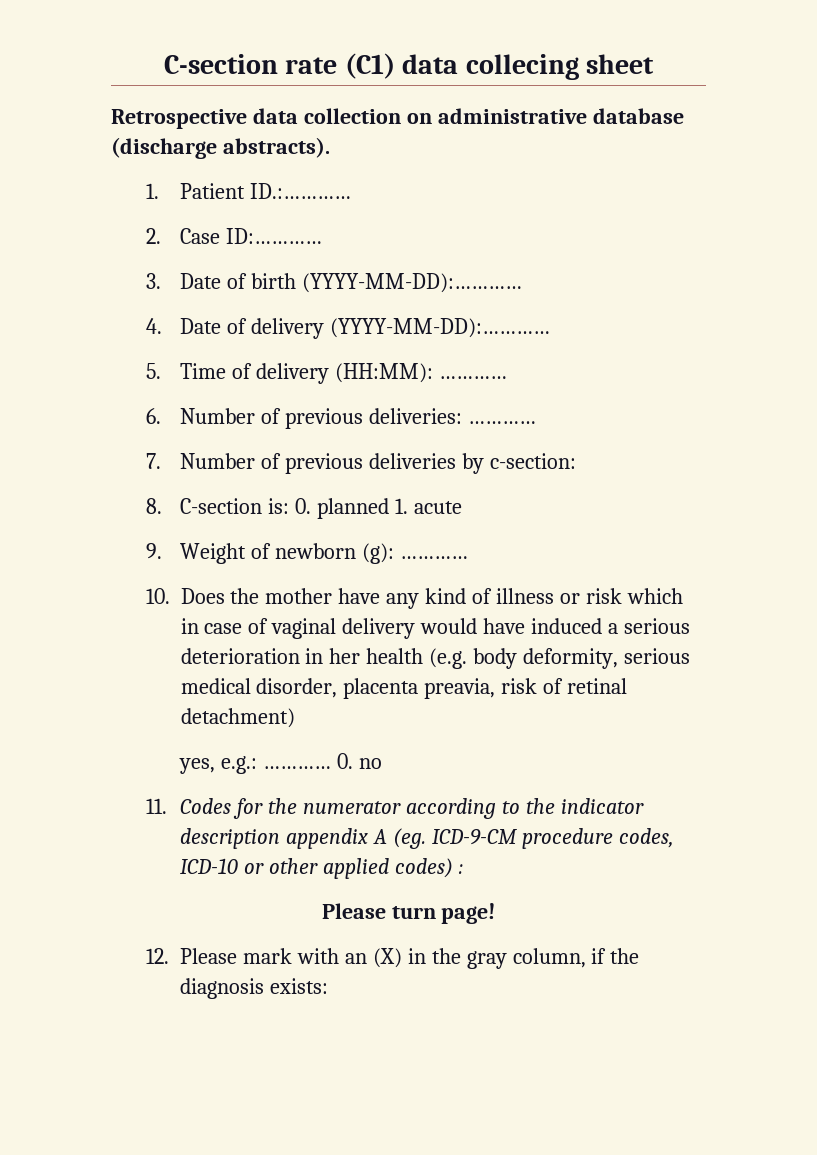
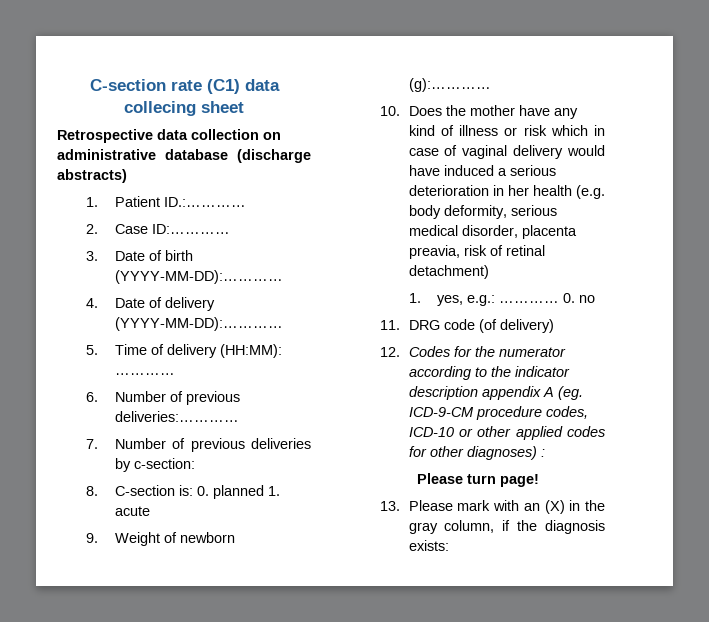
- Retrospective data collection on administrative database (discharge abstracts).
+ Retrospective data collection on administrative database (discharge abstracts)
- 6. Number of previous deliveries: …………
+ 6. Number of previous deliveries:…………
- 9. Weight of newborn (g): …………
+ 9. Weight of newborn (g):…………
- yes, e.g.: …………
+ 1. yes, e.g.: …………
- 11. Codes for the numerator according to the indicator description appendix A (eg. ICD-9-CM procedure codes, ICD-10 or other applied codes) :
+ 11. DRG code (of delivery)
+ 12. Codes for the numerator according to the indicator description appendix A (eg. ICD-9-CM procedure codes, ICD-10 or other applied codes for other diagnoses) :
- 12. Please mark with an (X) in the gray column, if the diagnosis exists:
+ 13. Please mark with an (X) in the gray column, if the diagnosis exists:

